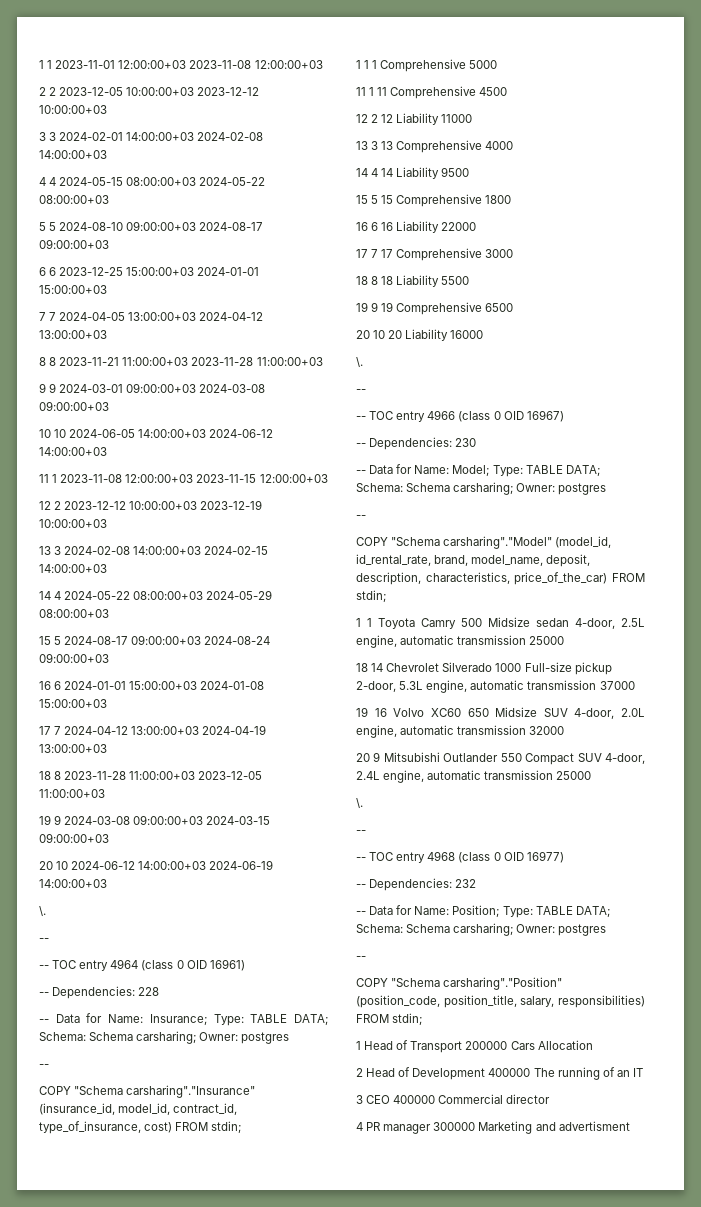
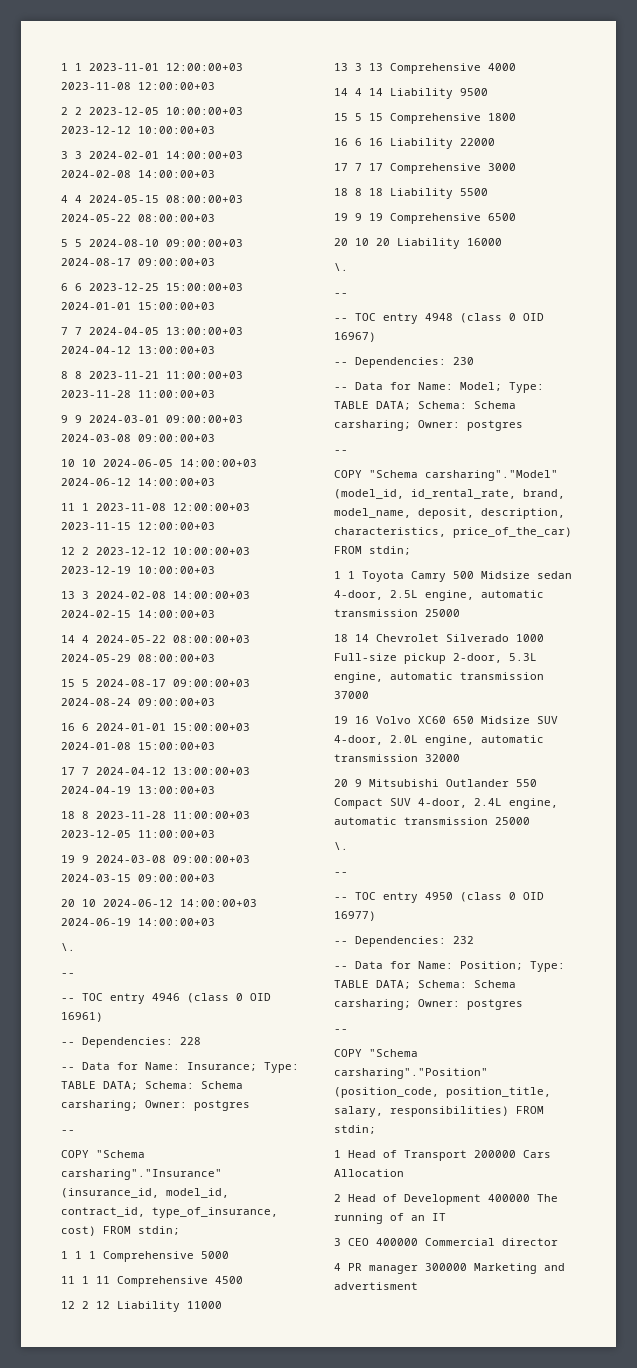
- -- TOC entry 4964 (class 0 OID 16961)
+ -- TOC entry 4946 (class 0 OID 16961)
- -- TOC entry 4966 (class 0 OID 16967)
+ -- TOC entry 4948 (class 0 OID 16967)
- -- TOC entry 4968 (class 0 OID 16977)
+ -- TOC entry 4950 (class 0 OID 16977)

